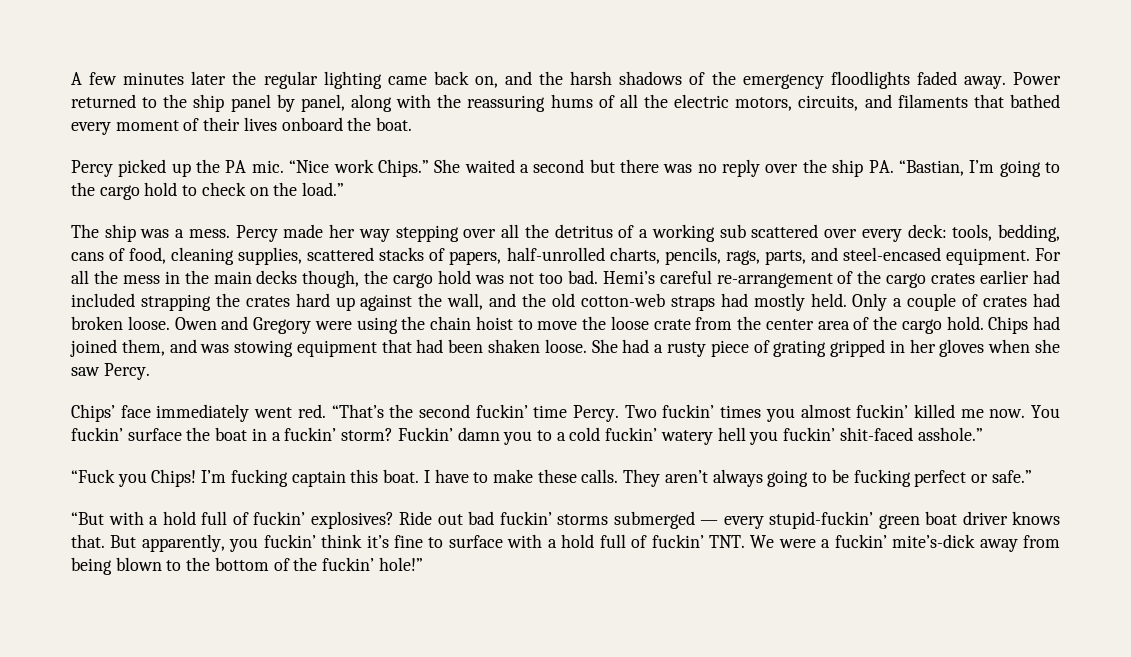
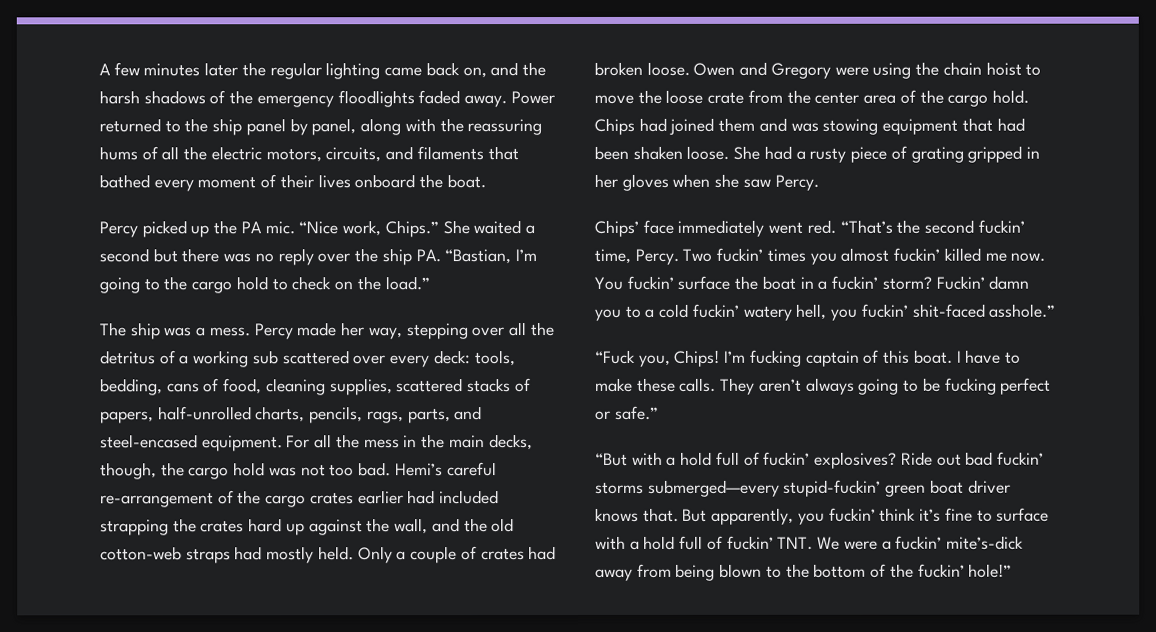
- “Nice work Chips.”
+ “Nice work, Chips.”
- Percy made her way stepping over all the detritus of a working sub scattered over every deck: tools, bedding, cans of food, cleaning supplies, scattered stacks of papers, half-unrolled charts, pencils, rags, parts, and steel-encased equipment.
+ Percy made her way, stepping over all the detritus of a working sub scattered over every deck: tools, bedding, cans of food, cleaning supplies, scattered stacks of papers, half-unrolled charts, pencils, rags, parts, and steel-encased equipment.
- For all the mess in the main decks though, the cargo hold was not too bad.
+ For all the mess in the main decks, though, the cargo hold was not too bad.
- Chips had joined them, and was stowing equipment that had been shaken loose.
+ Chips had joined them and was stowing equipment that had been shaken loose.
- “That’s the second fuckin’ time Percy.
+ “That’s the second fuckin’ time, Percy.
- Fuckin’ damn you to a cold fuckin’ watery hell you fuckin’ shit-faced asshole.”
+ Fuckin’ damn you to a cold fuckin’ watery hell, you fuckin’ shit-faced asshole.”
- “Fuck you Chips!
+ “Fuck you, Chips!
- I’m fucking captain this boat.
+ I’m fucking captain of this boat.
- Ride out bad fuckin’ storms submerged — every stupid-fuckin’ green boat driver knows that.
+ Ride out bad fuckin’ storms submerged—every stupid-fuckin’ green boat driver knows that.

